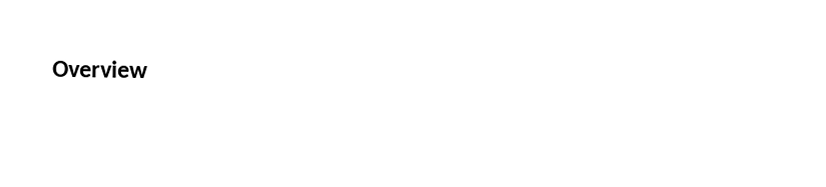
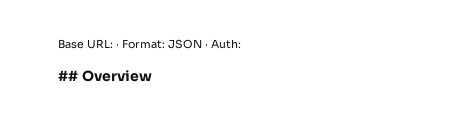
- Overview
+ Base URL: · Format: JSON · Auth:
+ ## Overview

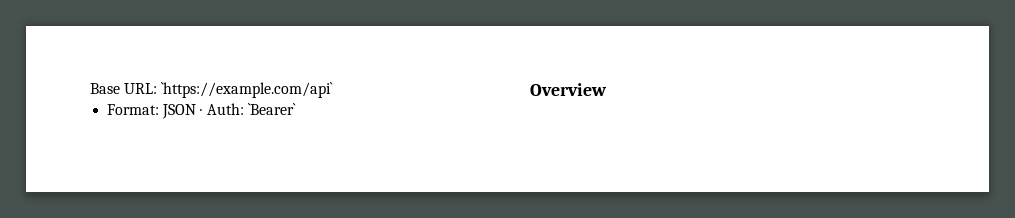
- Base URL: · Format: JSON · Auth:
- ## Overview
+ Base URL: `https://example.com/api`
+ Format: JSON · Auth: `Bearer`
+ Overview

